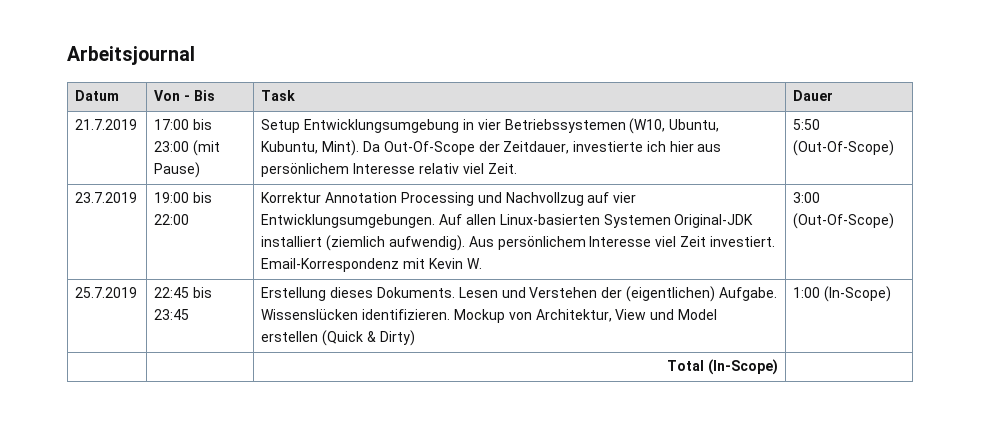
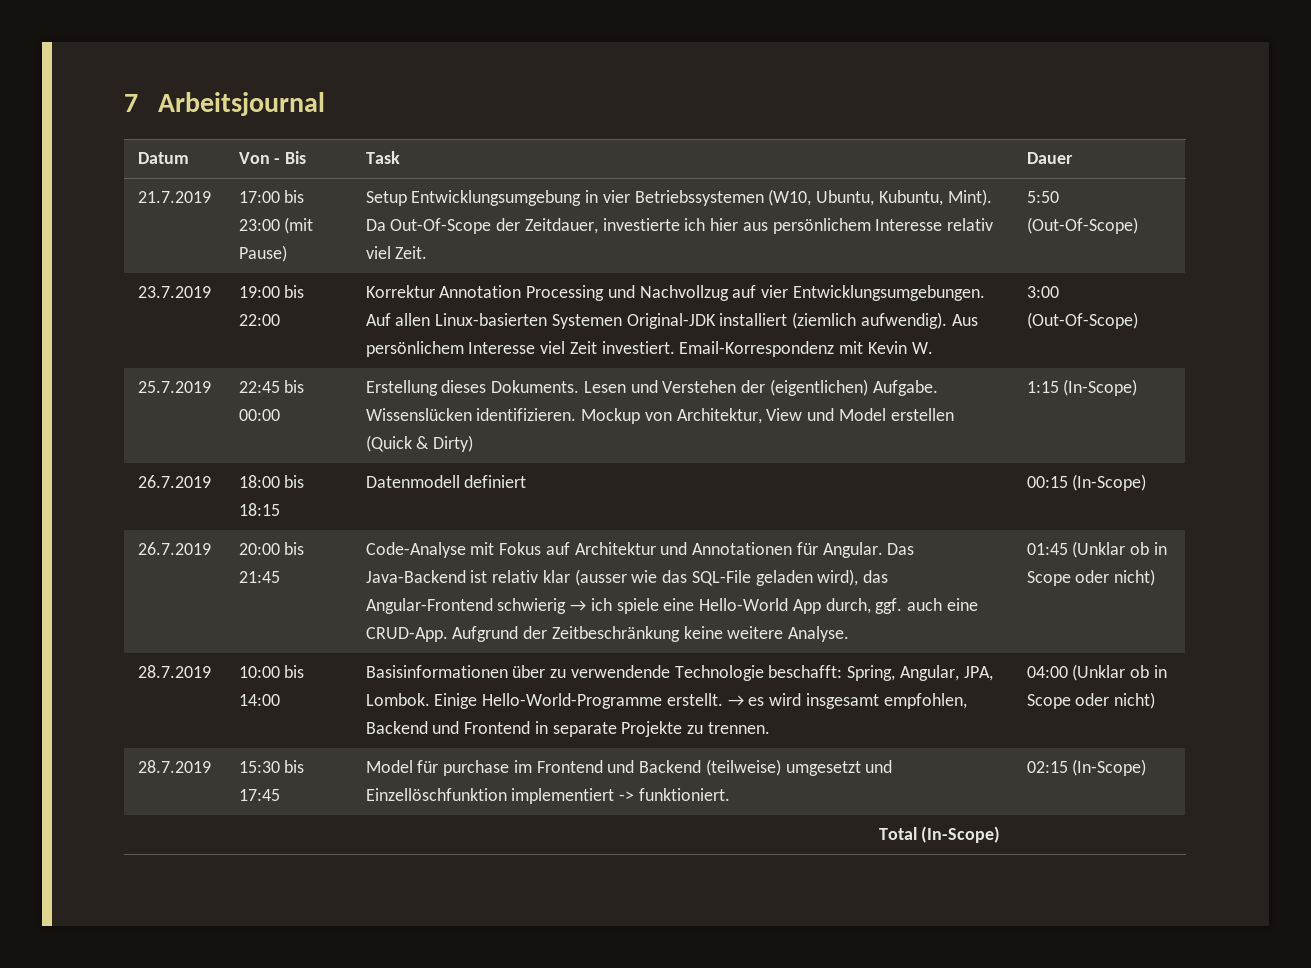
- Arbeitsjournal
+ 7 Arbeitsjournal
- 25.7.2019 | 22:45 bis 23:45 | Erstellung dieses Dokuments. Lesen und Verstehen der (eigentlichen) Aufgabe. Wissenslücken identifizieren. Mockup von Architektur, View und Model erstellen (Quick & Dirty) | 1:00 (In-Scope)
+ 25.7.2019 | 22:45 bis 00:00 | Erstellung dieses Dokuments. Lesen und Verstehen der (eigentlichen) Aufgabe. Wissenslücken identifizieren. Mockup von Architektur, View und Model erstellen (Quick & Dirty) | 1:15 (In-Scope)
+ 26.7.2019 | 18:00 bis 18:15 | Datenmodell definiert | 00:15 (In-Scope)
+ 26.7.2019 | 20:00 bis 21:45 | Code-Analyse mit Fokus auf Architektur und Annotationen für Angular. Das Java-Backend ist relativ klar (ausser wie das SQL-File geladen wird), das Angular-Frontend schwierig → ich spiele eine Hello-World App durch, ggf. auch eine CRUD-App. Aufgrund der Zeitbeschränkung keine weitere Analyse. | 01:45 (Unklar ob in Scope oder nicht)
+ 28.7.2019 | 10:00 bis 14:00 | Basisinformationen über zu verwendende Technologie beschafft: Spring, Angular, JPA, Lombok. Einige Hello-World-Programme erstellt. → es wird insgesamt empfohlen, Backend und Frontend in separate Projekte zu trennen. | 04:00 (Unklar ob in Scope oder nicht)
+ 28.7.2019 | 15:30 bis 17:45 | Model für purchase im Frontend und Backend (teilweise) umgesetzt und Einzellöschfunktion implementiert -> funktioniert. | 02:15 (In-Scope)

